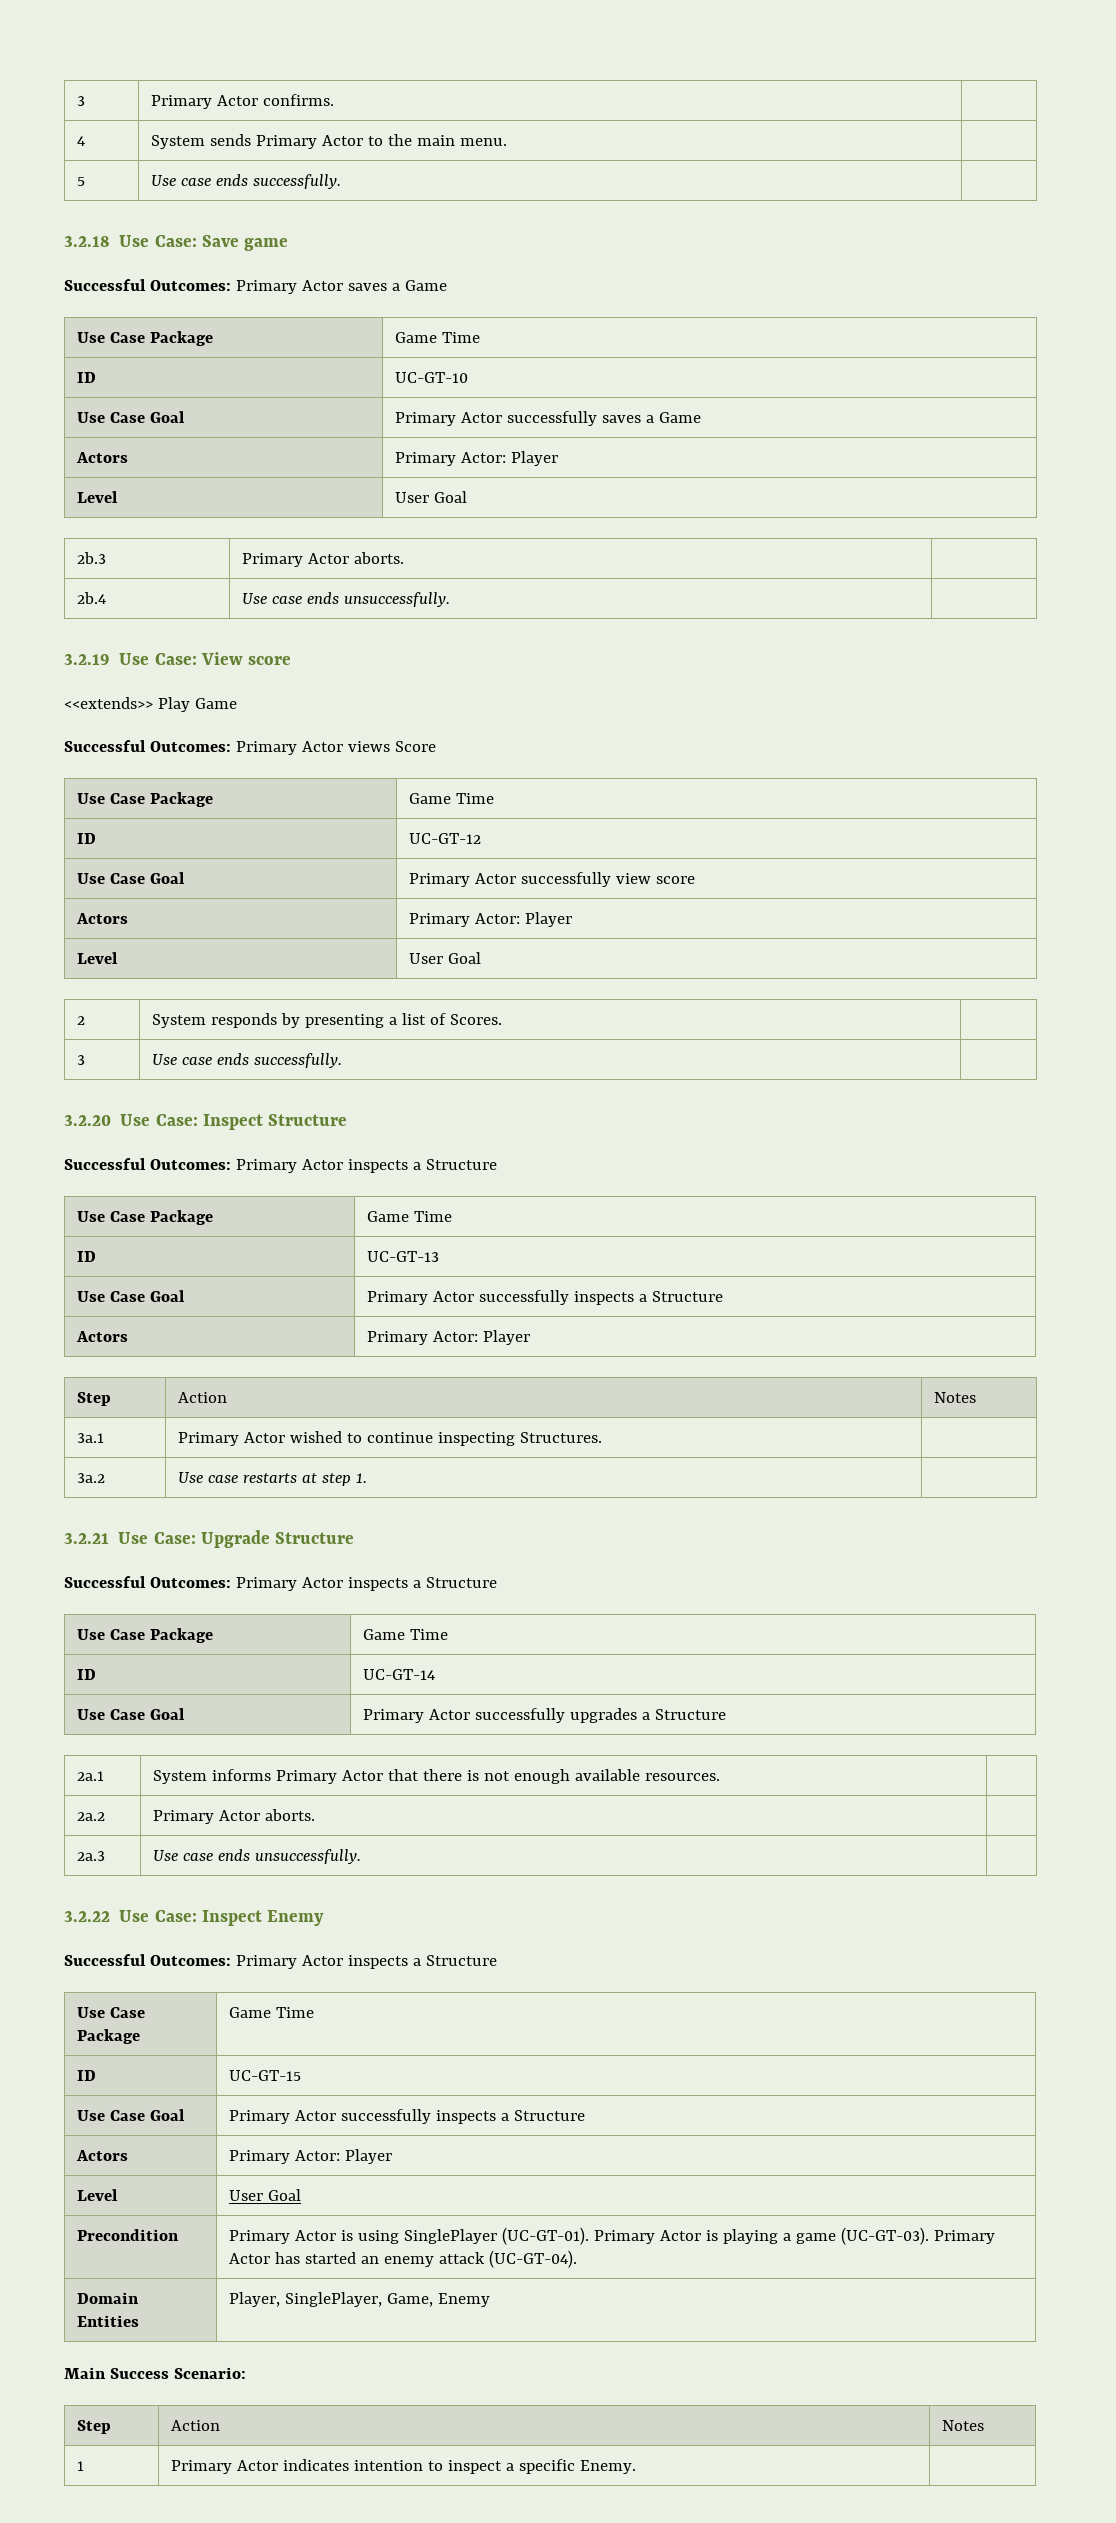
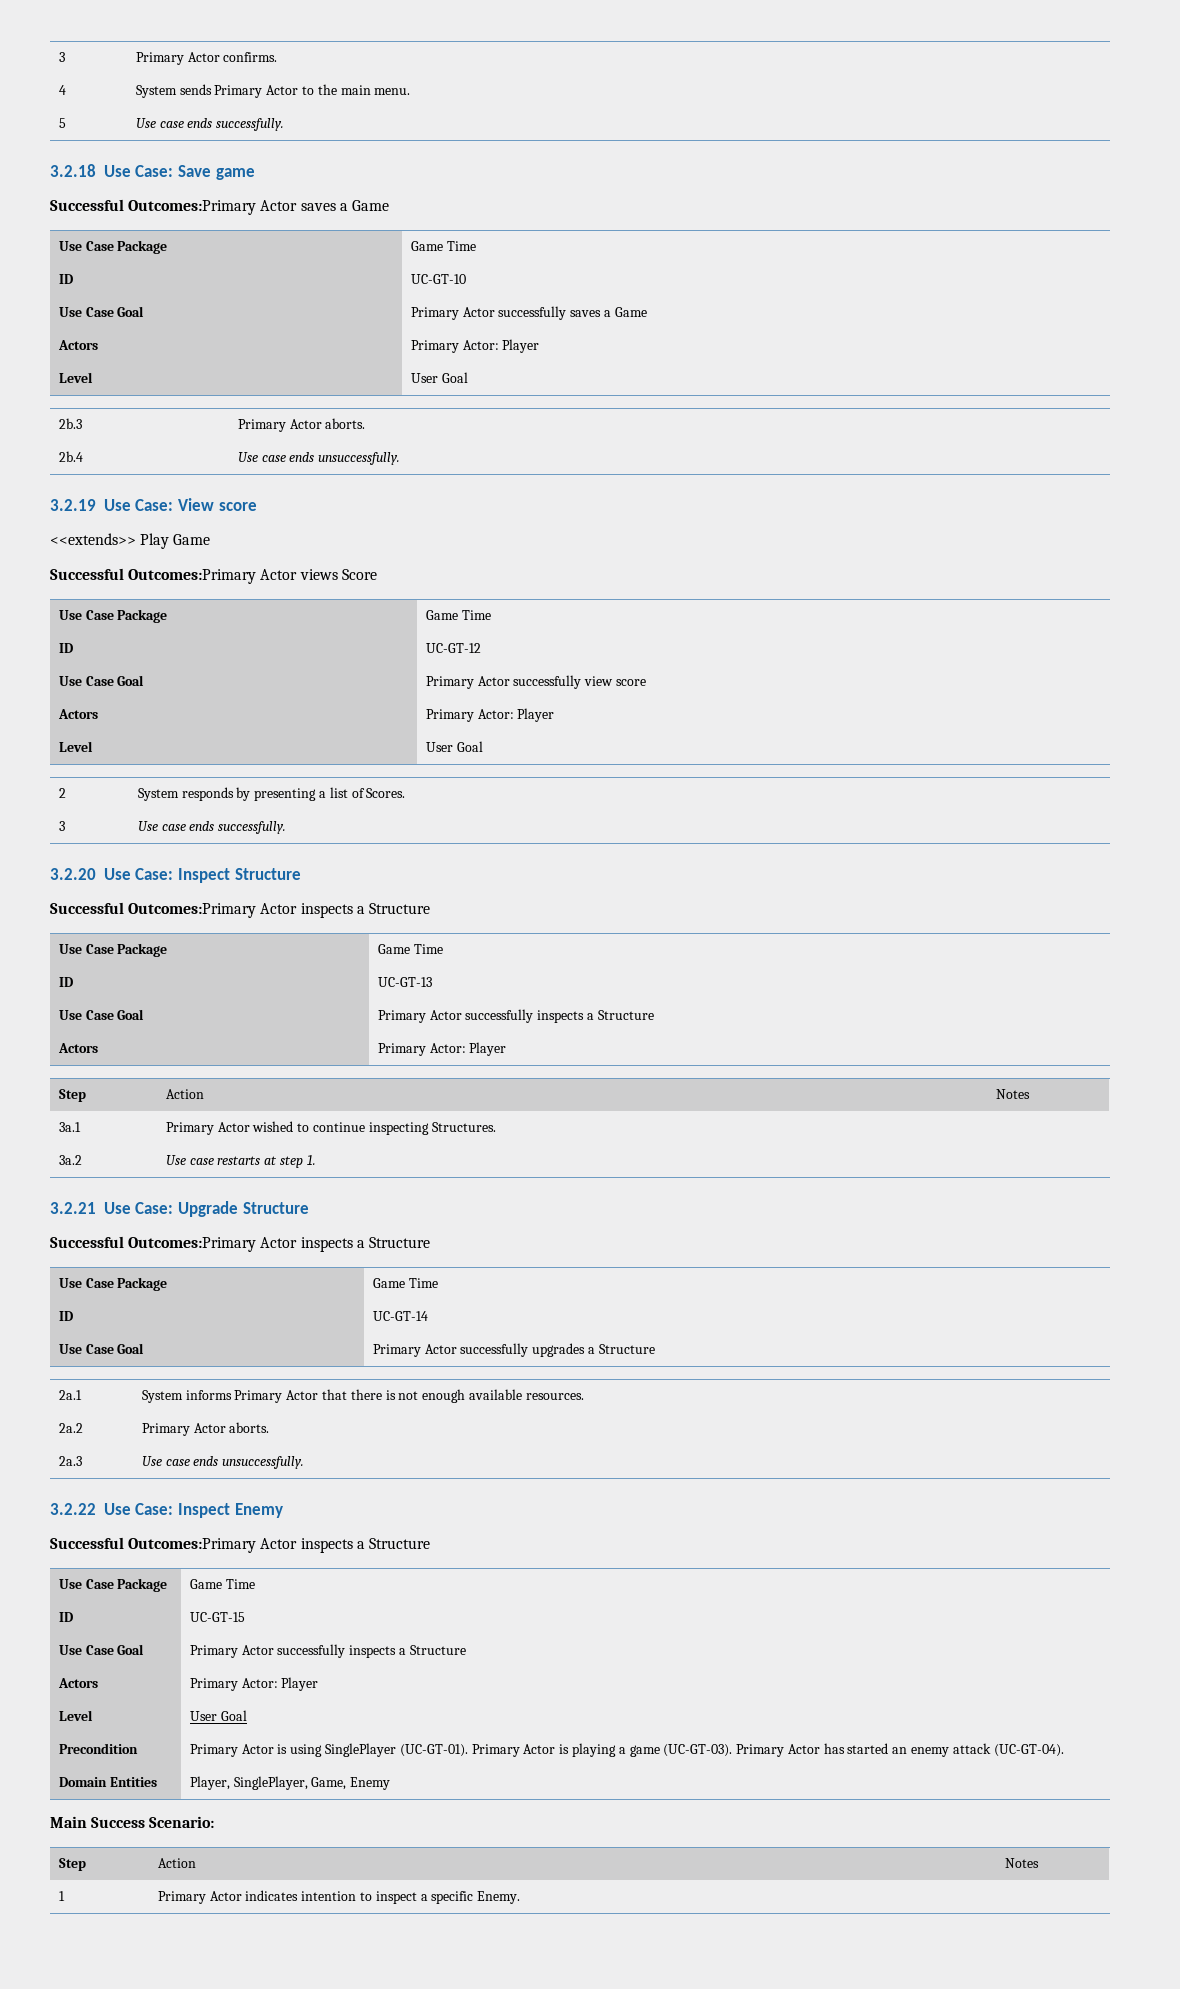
- Successful Outcomes: Primary Actor saves a Game
+ Successful Outcomes:Primary Actor saves a Game
- Successful Outcomes: Primary Actor views Score
+ Successful Outcomes:Primary Actor views Score
  3.2.20 Use Case: Inspect Structure
- Successful Outcomes: Primary Actor inspects a Structure
+ Successful Outcomes:Primary Actor inspects a Structure
  3.2.21 Use Case: Upgrade Structure
- Successful Outcomes: Primary Actor inspects a Structure
+ Successful Outcomes:Primary Actor inspects a Structure
  3.2.22 Use Case: Inspect Enemy
- Successful Outcomes: Primary Actor inspects a Structure
+ Successful Outcomes:Primary Actor inspects a Structure

